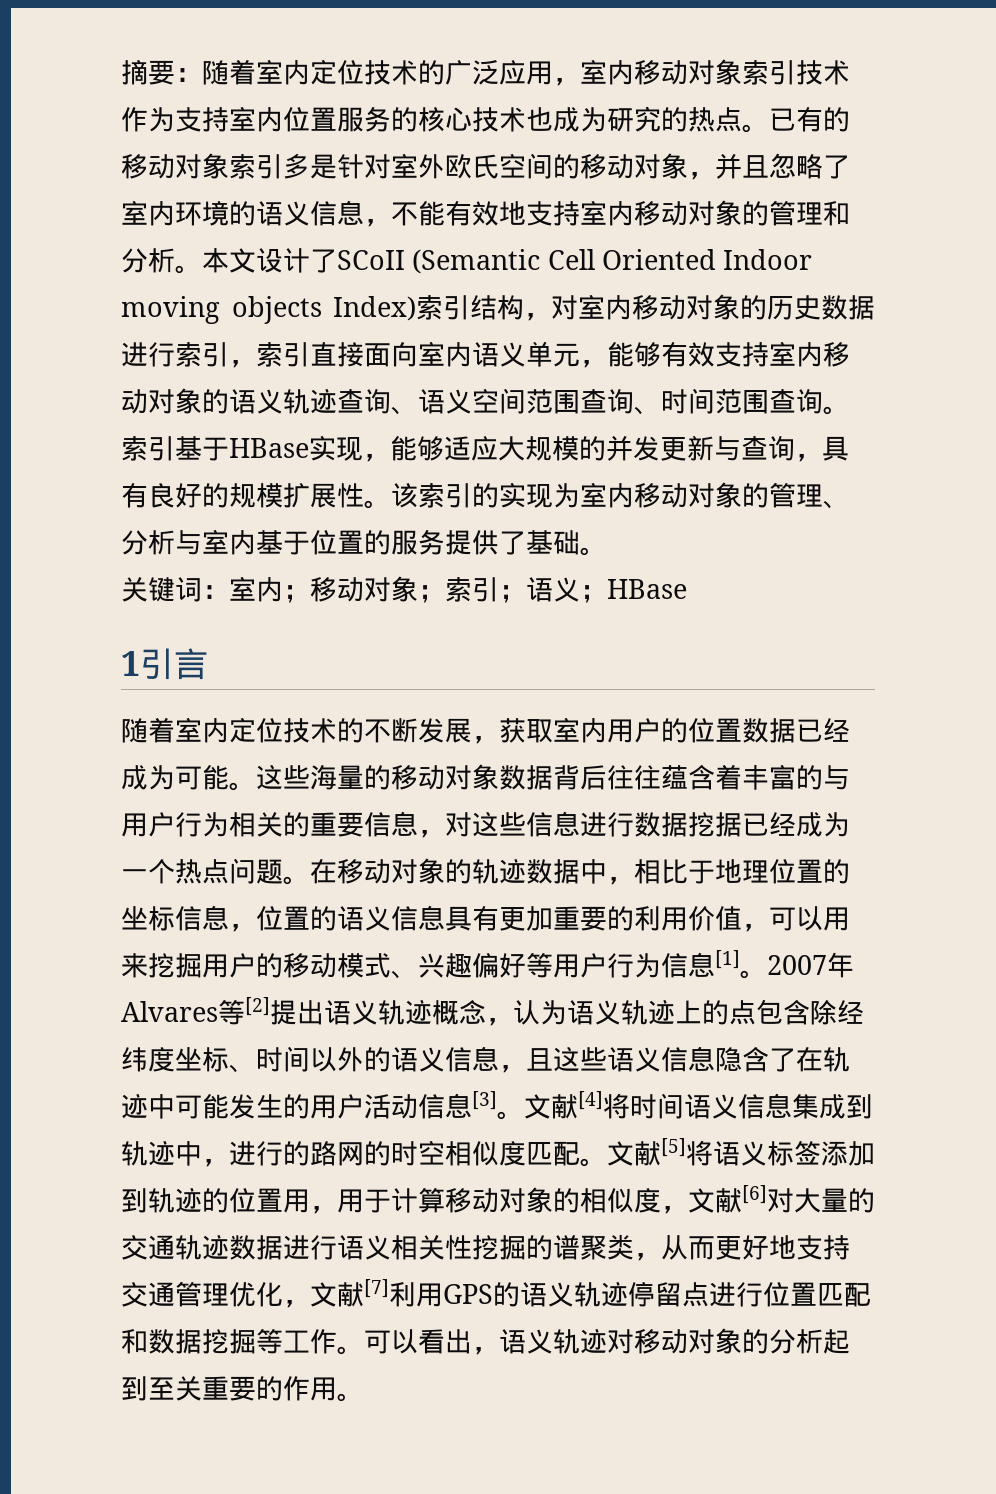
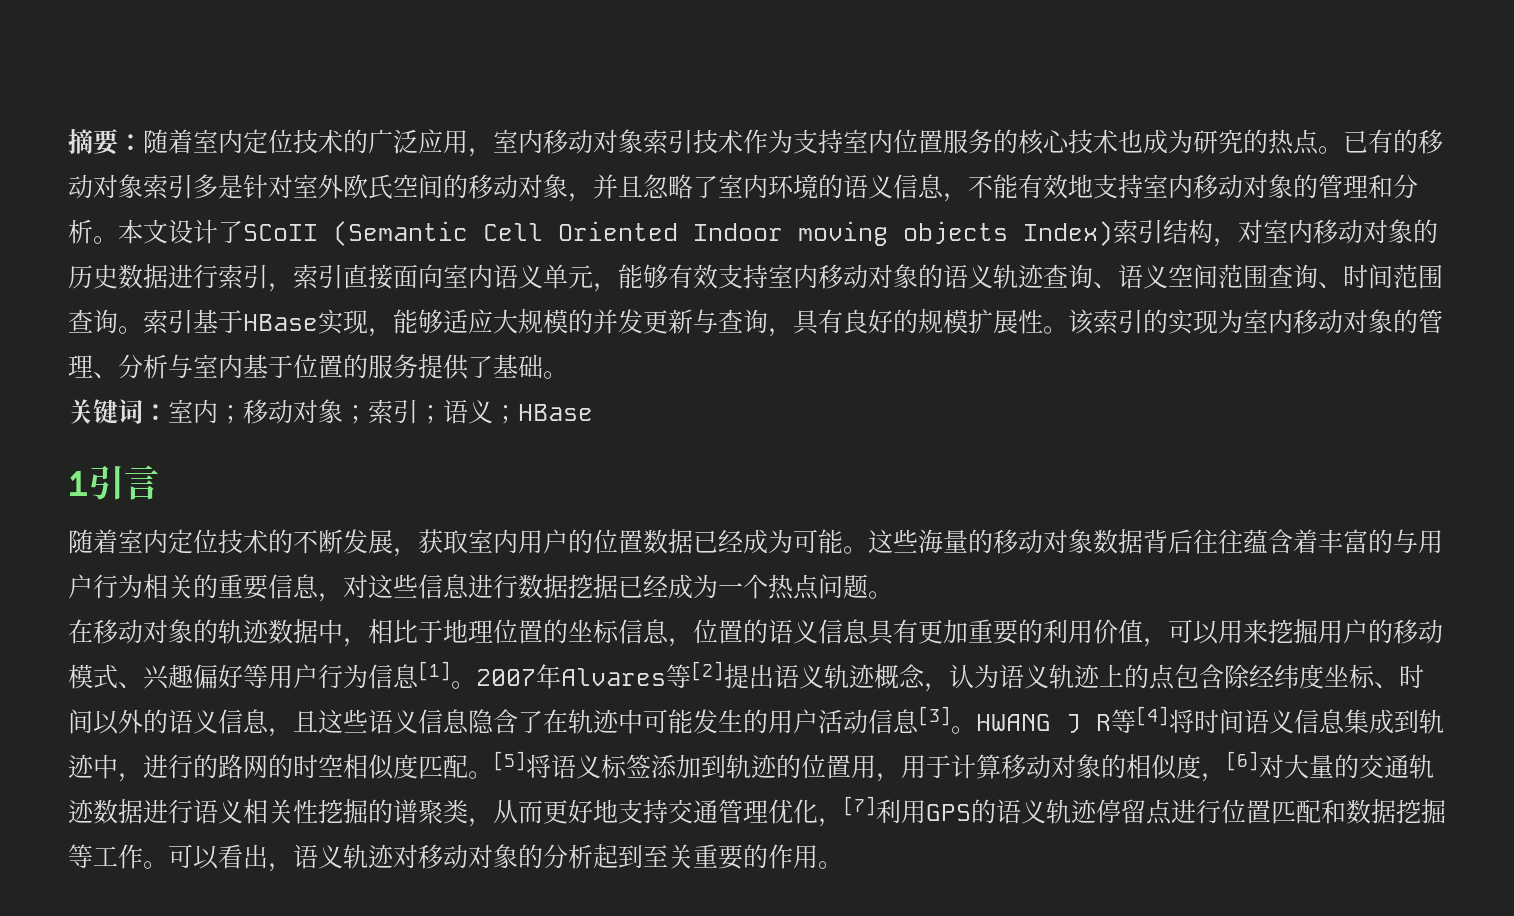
- 这些海量的移动对象数据背后往往蕴含着丰富的与用户行为相关的重要信息，对这些信息进行数据挖据已经成为一个热点问题。在移动对象的轨迹数据中，相比于地理位置的坐标信息，位置的语义信息具有更加重要的利用价值，可以用来挖掘用户的移动模式、兴趣偏好等用户行为信息[1]。
+ 这些海量的移动对象数据背后往往蕴含着丰富的与用户行为相关的重要信息，对这些信息进行数据挖据已经成为一个热点问题。
+ 在移动对象的轨迹数据中，相比于地理位置的坐标信息，位置的语义信息具有更加重要的利用价值，可以用来挖掘用户的移动模式、兴趣偏好等用户行为信息[1]。
- 文献[4]将时间语义信息集成到轨迹中，进行的路网的时空相似度匹配。
+ HWANG J R等[4]将时间语义信息集成到轨迹中，进行的路网的时空相似度匹配。
- 文献[5]将语义标签添加到轨迹的位置用，用于计算移动对象的相似度，文献[6]对大量的交通轨迹数据进行语义相关性挖掘的谱聚类，从而更好地支持交通管理优化，文献[7]利用GPS的语义轨迹停留点进行位置匹配和数据挖掘等工作。
+ [5]将语义标签添加到轨迹的位置用，用于计算移动对象的相似度，[6]对大量的交通轨迹数据进行语义相关性挖掘的谱聚类，从而更好地支持交通管理优化，[7]利用GPS的语义轨迹停留点进行位置匹配和数据挖掘等工作。

